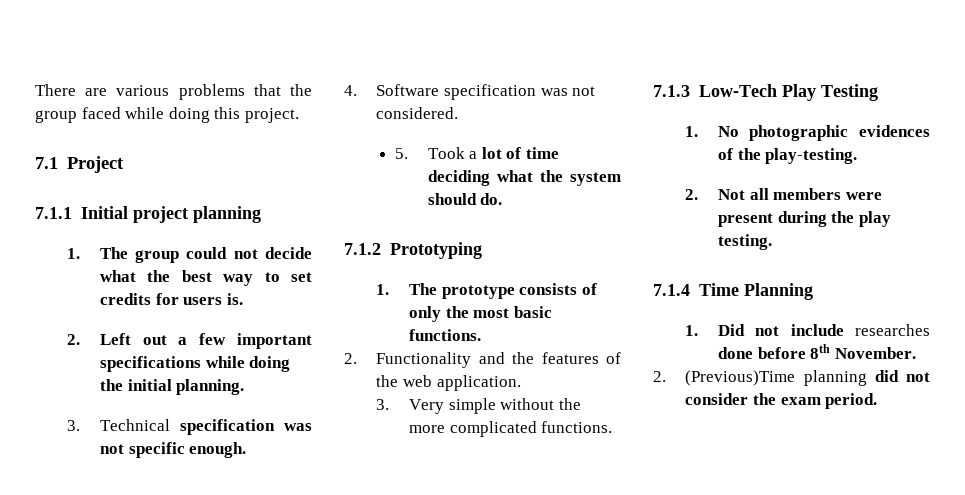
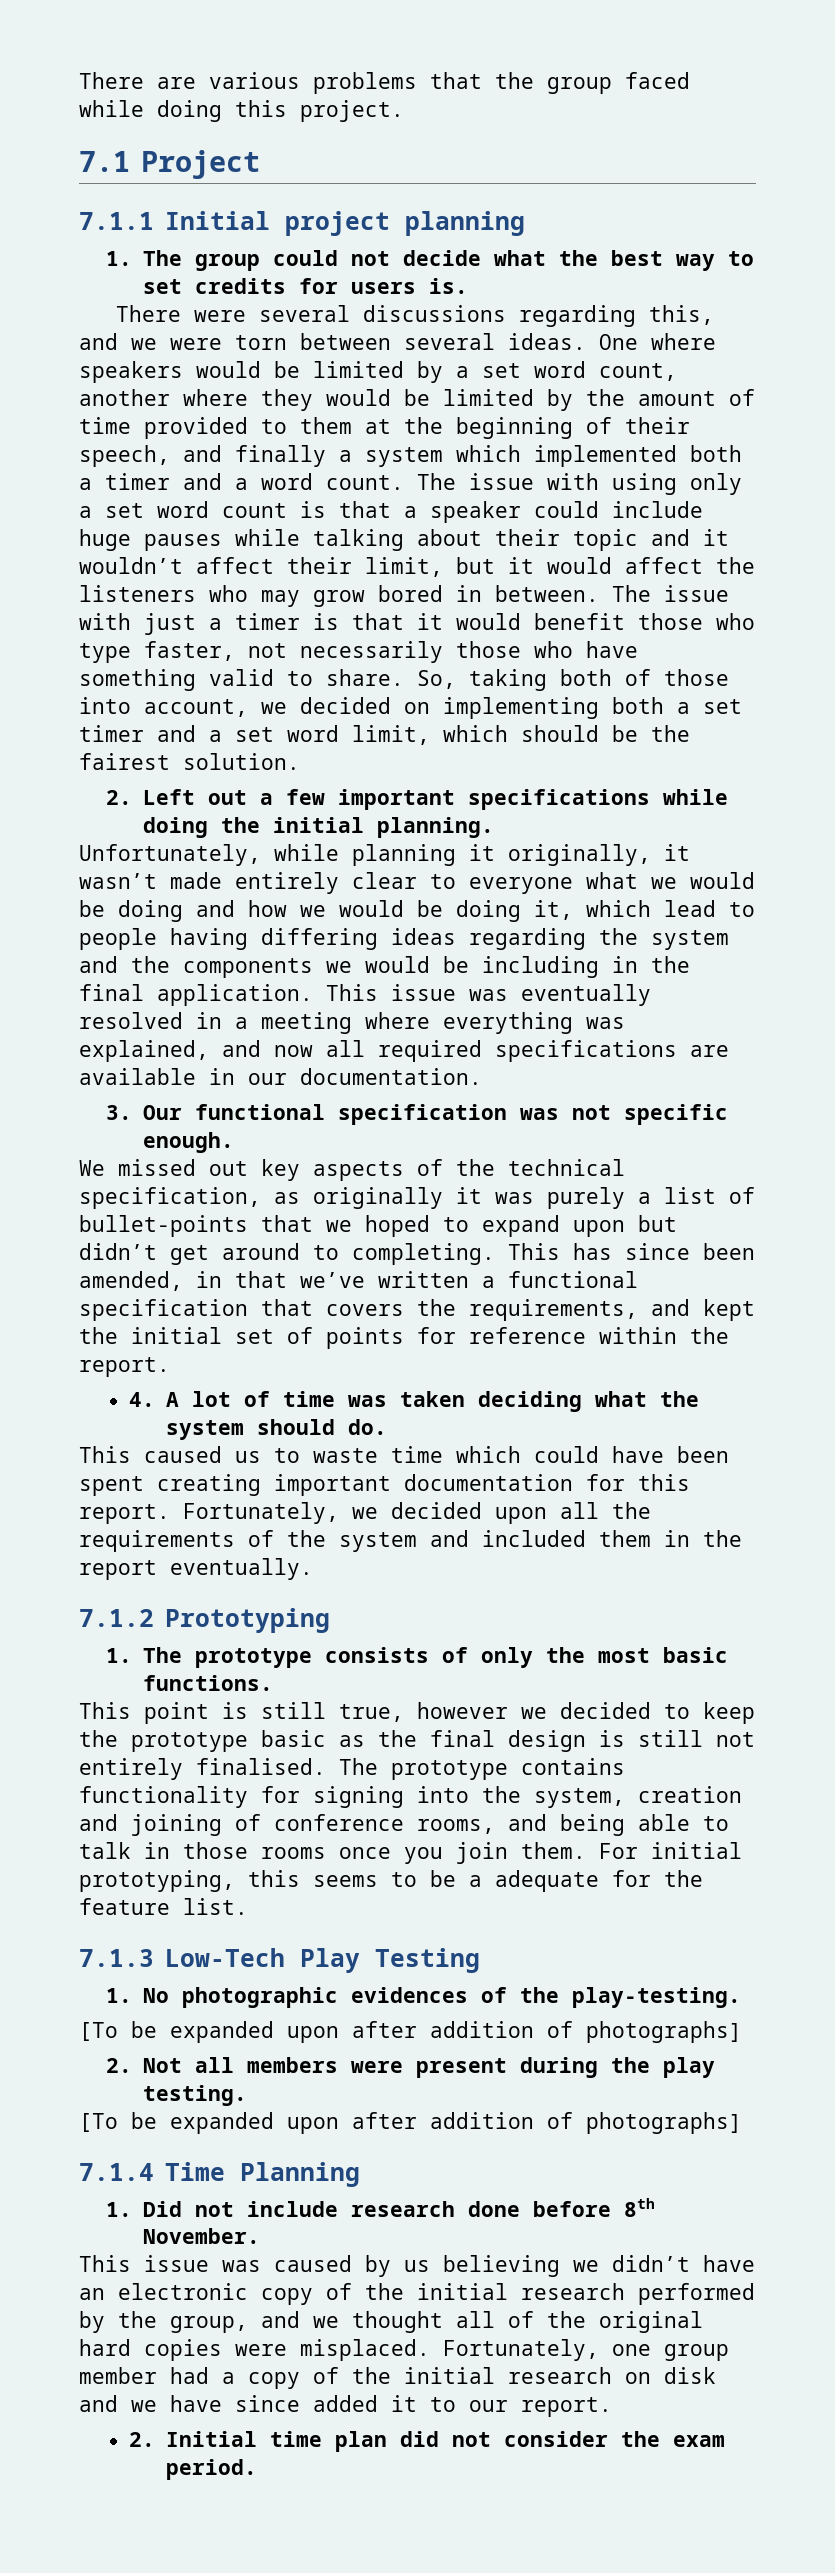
+ There were several discussions regarding this, and we were torn between several ideas. One where speakers would be limited by a set word count, another where they would be limited by the amount of time provided to them at the beginning of their speech, and finally a system which implemented both a timer and a word count. The issue with using only a set word count is that a speaker could include huge pauses while talking about their topic and it wouldn’t affect their limit, but it would affect the listeners who may grow bored in between. The issue with just a timer is that it would benefit those who type faster, not necessarily those who have something valid to share. So, taking both of those into account, we decided on implementing both a set timer and a set word limit, which should be the fairest solution.
- 3. Technical specification was not specific enough.
+ Unfortunately, while planning it originally, it wasn’t made entirely clear to everyone what we would be doing and how we would be doing it, which lead to people having differing ideas regarding the system and the components we would be including in the final application. This issue was eventually resolved in a meeting where everything was explained, and now all required specifications are available in our documentation.
+ 3. Our functional specification was not specific enough.
- 4. Software specification was not considered.
- 5. Took a lot of time deciding what the system should do.
+ We missed out key aspects of the technical specification, as originally it was purely a list of bullet-points that we hoped to expand upon but didn’t get around to completing. This has since been amended, in that we’ve written a functional specification that covers the requirements, and kept the initial set of points for reference within the report.
+ 4. A lot of time was taken deciding what the system should do.
+ This caused us to waste time which could have been spent creating important documentation for this report. Fortunately, we decided upon all the requirements of the system and included them in the report eventually.
- 2. Functionality and the features of the web application.
- 3. Very simple without the more complicated functions.
+ This point is still true, however we decided to keep the prototype basic as the final design is still not entirely finalised. The prototype contains functionality for signing into the system, creation and joining of conference rooms, and being able to talk in those rooms once you join them. For initial prototyping, this seems to be a adequate for the feature list.
  1. No photographic evidences of the play-testing.
+ [To be expanded upon after addition of photographs]
  2. Not all members were present during the play testing.
+ [To be expanded upon after addition of photographs]
- 1. Did not include researches done before 8th November.
+ 1. Did not include research done before 8th November.
- 2. (Previous)Time planning did not consider the exam period.
+ This issue was caused by us believing we didn’t have an electronic copy of the initial research performed by the group, and we thought all of the original hard copies were misplaced. Fortunately, one group member had a copy of the initial research on disk and we have since added it to our report.
+ 2. Initial time plan did not consider the exam period.

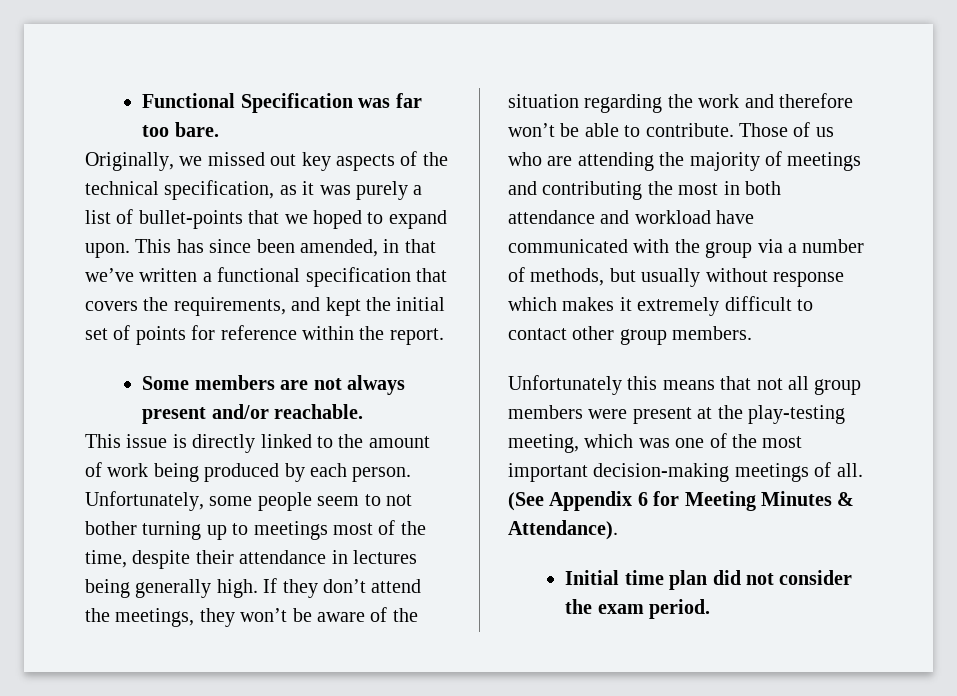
- There are various problems that the group faced while doing this project.
- 7.1 Project
- 7.1.1 Initial project planning
- 1. The group could not decide what the best way to set credits for users is.
- There were several discussions regarding this, and we were torn between several ideas. One where speakers would be limited by a set word count, another where they would be limited by the amount of time provided to them at the beginning of their speech, and finally a system which implemented both a timer and a word count. The issue with using only a set word count is that a speaker could include huge pauses while talking about their topic and it wouldn’t affect their limit, but it would affect the listeners who may grow bored in between. The issue with just a timer is that it would benefit those who type faster, not necessarily those who have something valid to share. So, taking both of those into account, we decided on implementing both a set timer and a set word limit, which should be the fairest solution.
- 2. Left out a few important specifications while doing the initial planning.
- Unfortunately, while planning it originally, it wasn’t made entirely clear to everyone what we would be doing and how we would be doing it, which lead to people having differing ideas regarding the system and the components we would be including in the final application. This issue was eventually resolved in a meeting where everything was explained, and now all required specifications are available in our documentation.
- 3. Our functional specification was not specific enough.
- We missed out key aspects of the technical specification, as originally it was purely a list of bullet-points that we hoped to expand upon but didn’t get around to completing.
+ Functional Specification was far too bare.
+ Originally, we missed out key aspects of the technical specification, as it was purely a list of bullet-points that we hoped to expand upon.
- 4. A lot of time was taken deciding what the system should do.
- This caused us to waste time which could have been spent creating important documentation for this report. Fortunately, we decided upon all the requirements of the system and included them in the report eventually.
- 7.1.2 Prototyping
- 1. The prototype consists of only the most basic functions.
- This point is still true, however we decided to keep the prototype basic as the final design is still not entirely finalised. The prototype contains functionality for signing into the system, creation and joining of conference rooms, and being able to talk in those rooms once you join them. For initial prototyping, this seems to be a adequate for the feature list.
- 7.1.3 Low-Tech Play Testing
- 1. No photographic evidences of the play-testing.
- [To be expanded upon after addition of photographs]
- 2. Not all members were present during the play testing.
- [To be expanded upon after addition of photographs]
- 7.1.4 Time Planning
- 1. Did not include research done before 8th November.
- This issue was caused by us believing we didn’t have an electronic copy of the initial research performed by the group, and we thought all of the original hard copies were misplaced. Fortunately, one group member had a copy of the initial research on disk and we have since added it to our report.
- 2. Initial time plan did not consider the exam period.
+ Some members are not always present and/or reachable.
+ This issue is directly linked to the amount of work being produced by each person. Unfortunately, some people seem to not bother turning up to meetings most of the time, despite their attendance in lectures being generally high. If they don’t attend the meetings, they won’t be aware of the situation regarding the work and therefore won’t be able to contribute. Those of us who are attending the majority of meetings and contributing the most in both attendance and workload have communicated with the group via a number of methods, but usually without response which makes it extremely difficult to contact other group members.
+ Unfortunately this means that not all group members were present at the play-testing meeting, which was one of the most important decision-making meetings of all. (See Appendix 6 for Meeting Minutes & Attendance).
+ Initial time plan did not consider the exam period.

